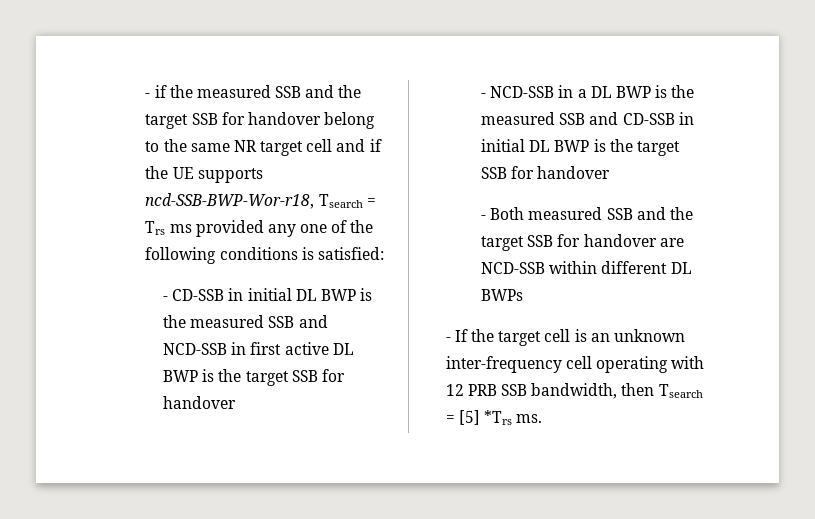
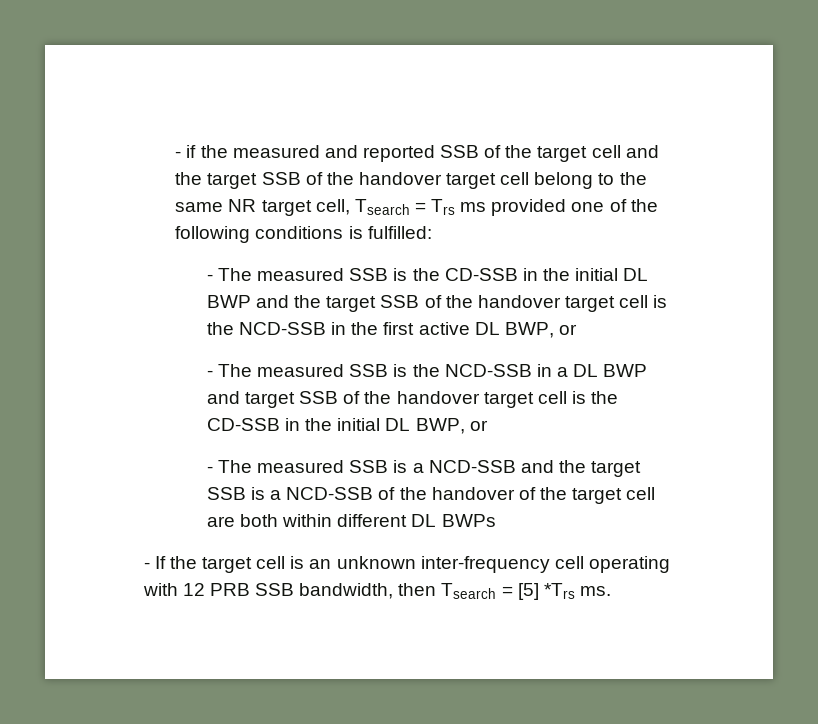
- - if the measured SSB and the target SSB for handover belong to the same NR target cell and if the UE supports ncd-SSB-BWP-Wor-r18, Tsearch = Trs ms provided any one of the following conditions is satisfied:
- - CD-SSB in initial DL BWP is the measured SSB and NCD-SSB in first active DL BWP is the target SSB for handover
- - NCD-SSB in a DL BWP is the measured SSB and CD-SSB in initial DL BWP is the target SSB for handover
- - Both measured SSB and the target SSB for handover are NCD-SSB within different DL BWPs
+ - if the measured and reported SSB of the target cell and the target SSB of the handover target cell belong to the same NR target cell, Tsearch = Trs ms provided one of the following conditions is fulfilled:
+ - The measured SSB is the CD-SSB in the initial DL BWP and the target SSB of the handover target cell is the NCD-SSB in the first active DL BWP, or
+ - The measured SSB is the NCD-SSB in a DL BWP and target SSB of the handover target cell is the CD-SSB in the initial DL BWP, or
+ - The measured SSB is a NCD-SSB and the target SSB is a NCD-SSB of the handover of the target cell are both within different DL BWPs

